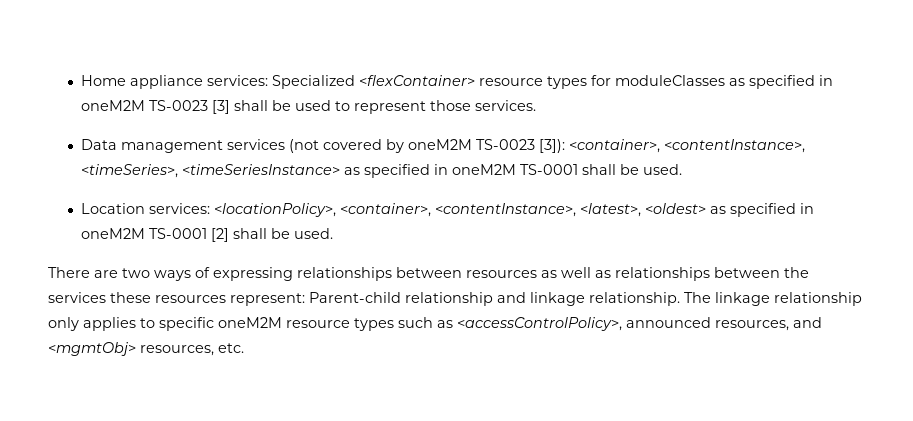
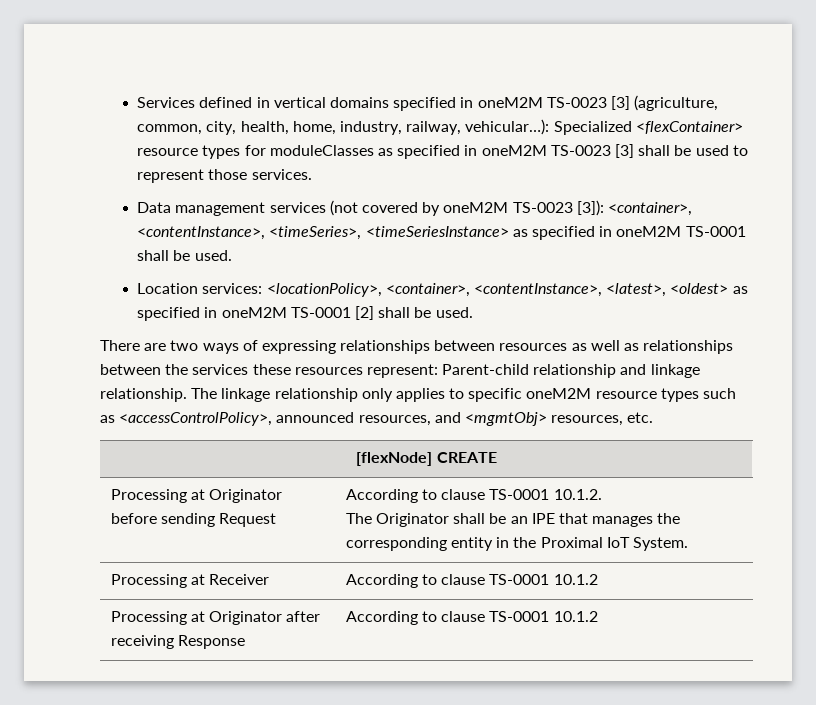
- Home appliance services: Specialized <flexContainer> resource types for moduleClasses as specified in oneM2M TS-0023 [3] shall be used to represent those services.
+ Services defined in vertical domains specified in oneM2M TS-0023 [3] (agriculture, common, city, health, home, industry, railway, vehicular…): Specialized <flexContainer> resource types for moduleClasses as specified in oneM2M TS-0023 [3] shall be used to represent those services.
+ [flexNode] CREATE
+ Processing at Originator before sending Request | According to clause TS-0001 10.1.2.
+ The Originator shall be an IPE that manages the corresponding entity in the Proximal IoT System.
+ Processing at Receiver | According to clause TS-0001 10.1.2
+ Processing at Originator after receiving Response | According to clause TS-0001 10.1.2

